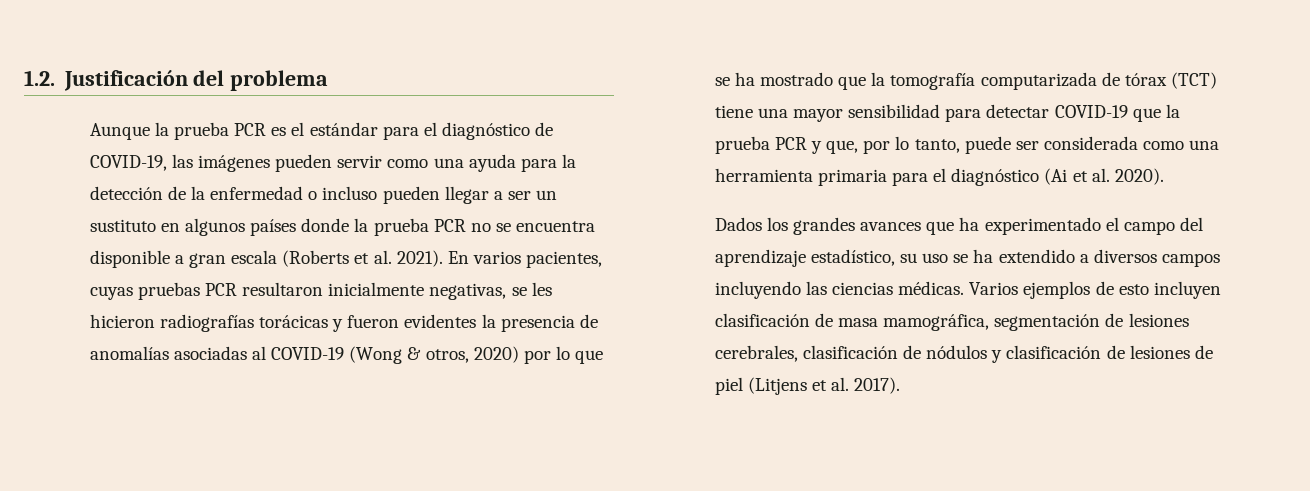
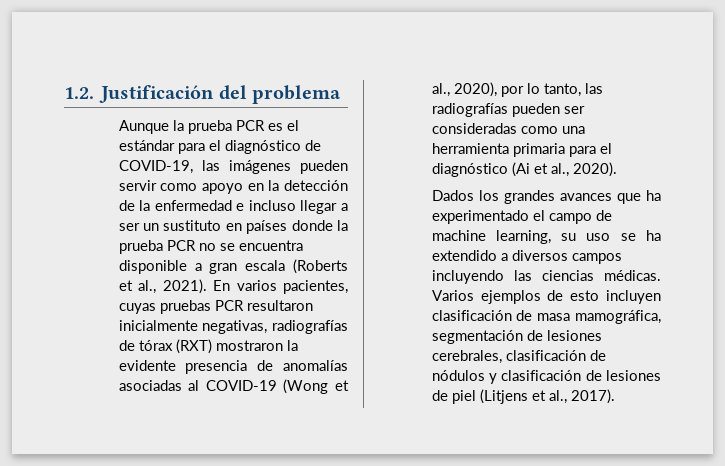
- Aunque la prueba PCR es el estándar para el diagnóstico de COVID-19, las imágenes pueden servir como una ayuda para la detección de la enfermedad o incluso pueden llegar a ser un sustituto en algunos países donde la prueba PCR no se encuentra disponible a gran escala (Roberts et al. 2021).
+ Aunque la prueba PCR es el estándar para el diagnóstico de COVID-19, las imágenes pueden servir como apoyo en la detección de la enfermedad e incluso llegar a ser un sustituto en países donde la prueba PCR no se encuentra disponible a gran escala (Roberts et al., 2021).
- En varios pacientes, cuyas pruebas PCR resultaron inicialmente negativas, se les hicieron radiografías torácicas y fueron evidentes la presencia de anomalías asociadas al COVID-19 (Wong & otros, 2020) por lo que se ha mostrado que la tomografía computarizada de tórax (TCT) tiene una mayor sensibilidad para detectar COVID-19 que la prueba PCR y que, por lo tanto, puede ser considerada como una herramienta primaria para el diagnóstico (Ai et al. 2020).
+ En varios pacientes, cuyas pruebas PCR resultaron inicialmente negativas, radiografías de tórax (RXT) mostraron la evidente presencia de anomalías asociadas al COVID-19 (Wong et al., 2020), por lo tanto, las radiografías pueden ser consideradas como una herramienta primaria para el diagnóstico (Ai et al., 2020).
- Dados los grandes avances que ha experimentado el campo del aprendizaje estadístico, su uso se ha extendido a diversos campos incluyendo las ciencias médicas.
+ Dados los grandes avances que ha experimentado el campo de machine learning, su uso se ha extendido a diversos campos incluyendo las ciencias médicas.
- Varios ejemplos de esto incluyen clasificación de masa mamográfica, segmentación de lesiones cerebrales, clasificación de nódulos y clasificación de lesiones de piel (Litjens et al. 2017).
+ Varios ejemplos de esto incluyen clasificación de masa mamográfica, segmentación de lesiones cerebrales, clasificación de nódulos y clasificación de lesiones de piel (Litjens et al., 2017).

